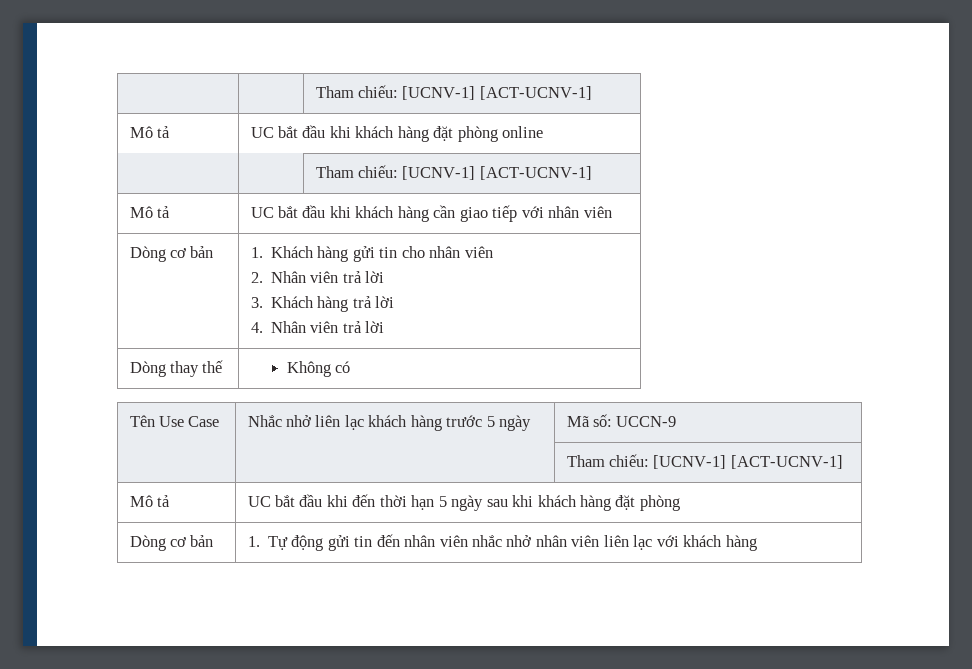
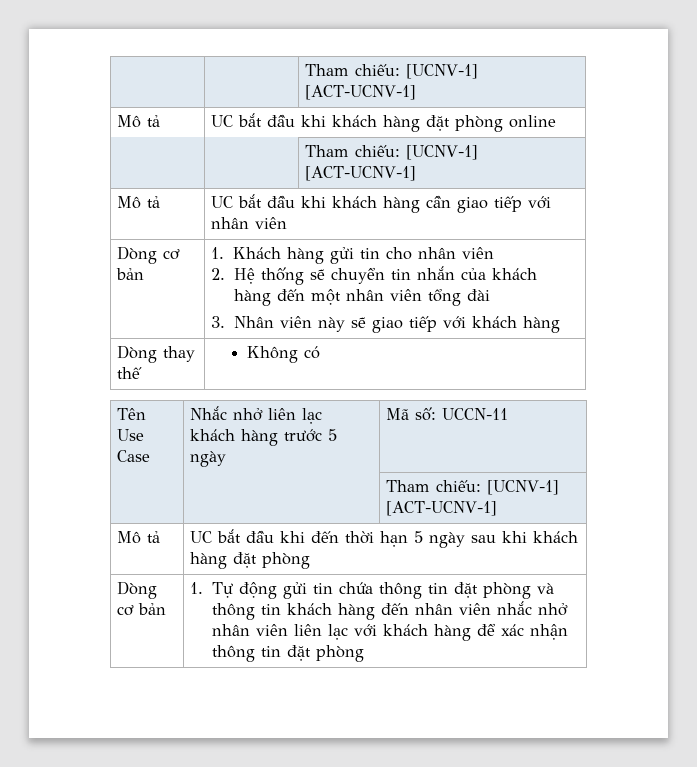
  Dòng cơ bản | 1. Khách hàng gửi tin cho nhân viên
- 2. Nhân viên trả lời
- 3. Khách hàng trả lời
- 4. Nhân viên trả lời
+ 2. Hệ thống sẽ chuyển tin nhắn của khách hàng đến một nhân viên tổng đài
+ 3. Nhân viên này sẽ giao tiếp với khách hàng
- Tên Use Case | Nhắc nhở liên lạc khách hàng trước 5 ngày | Mã số: UCCN-9
+ Tên Use Case | Nhắc nhở liên lạc khách hàng trước 5 ngày | Mã số: UCCN-11
- Dòng cơ bản | 1. Tự động gửi tin đến nhân viên nhắc nhở nhân viên liên lạc với khách hàng
+ Dòng cơ bản | 1. Tự động gửi tin chứa thông tin đặt phòng và thông tin khách hàng đến nhân viên nhắc nhở nhân viên liên lạc với khách hàng để xác nhận thông tin đặt phòng

